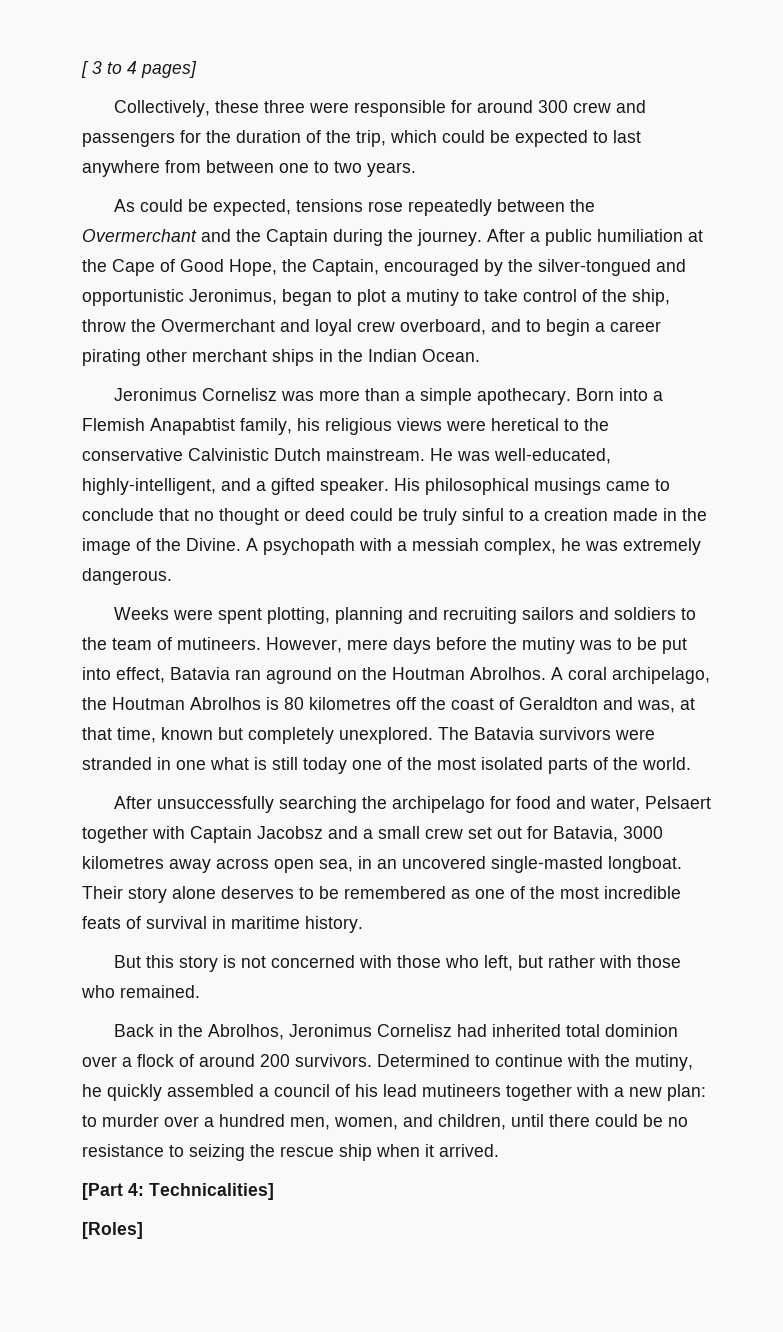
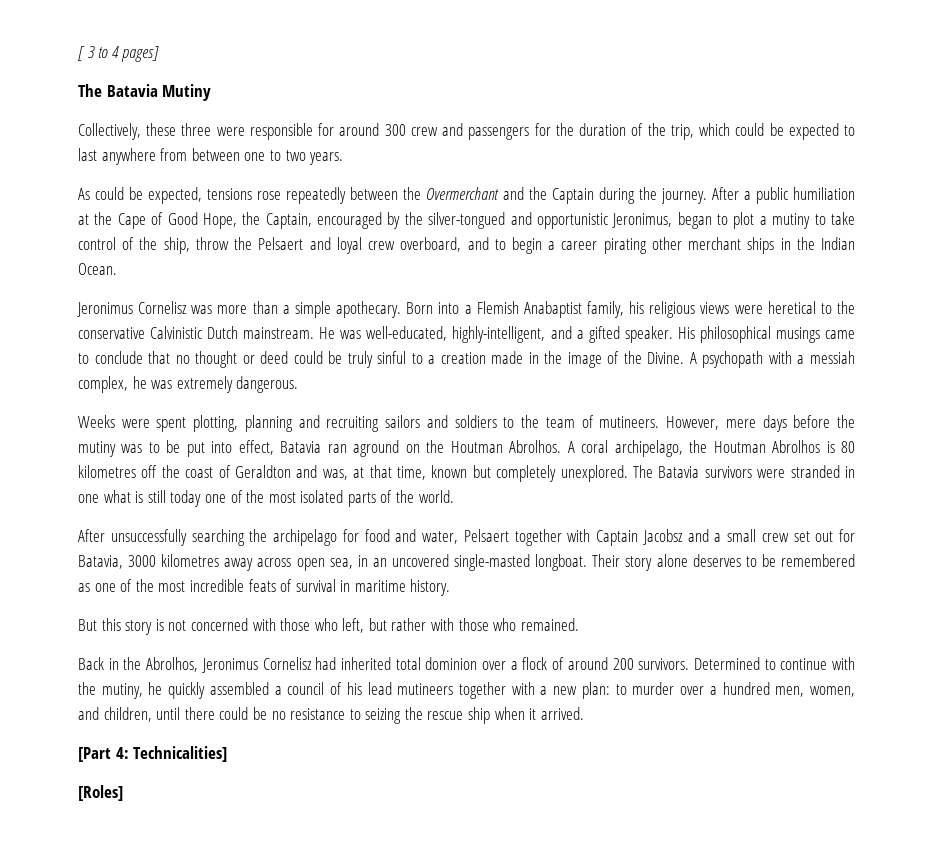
+ The Batavia Mutiny
- After a public humiliation at the Cape of Good Hope, the Captain, encouraged by the silver-tongued and opportunistic Jeronimus, began to plot a mutiny to take control of the ship, throw the Overmerchant and loyal crew overboard, and to begin a career pirating other merchant ships in the Indian Ocean.
+ After a public humiliation at the Cape of Good Hope, the Captain, encouraged by the silver-tongued and opportunistic Jeronimus, began to plot a mutiny to take control of the ship, throw the Pelsaert and loyal crew overboard, and to begin a career pirating other merchant ships in the Indian Ocean.
- Born into a Flemish Anapabtist family, his religious views were heretical to the conservative Calvinistic Dutch mainstream.
+ Born into a Flemish Anabaptist family, his religious views were heretical to the conservative Calvinistic Dutch mainstream.

